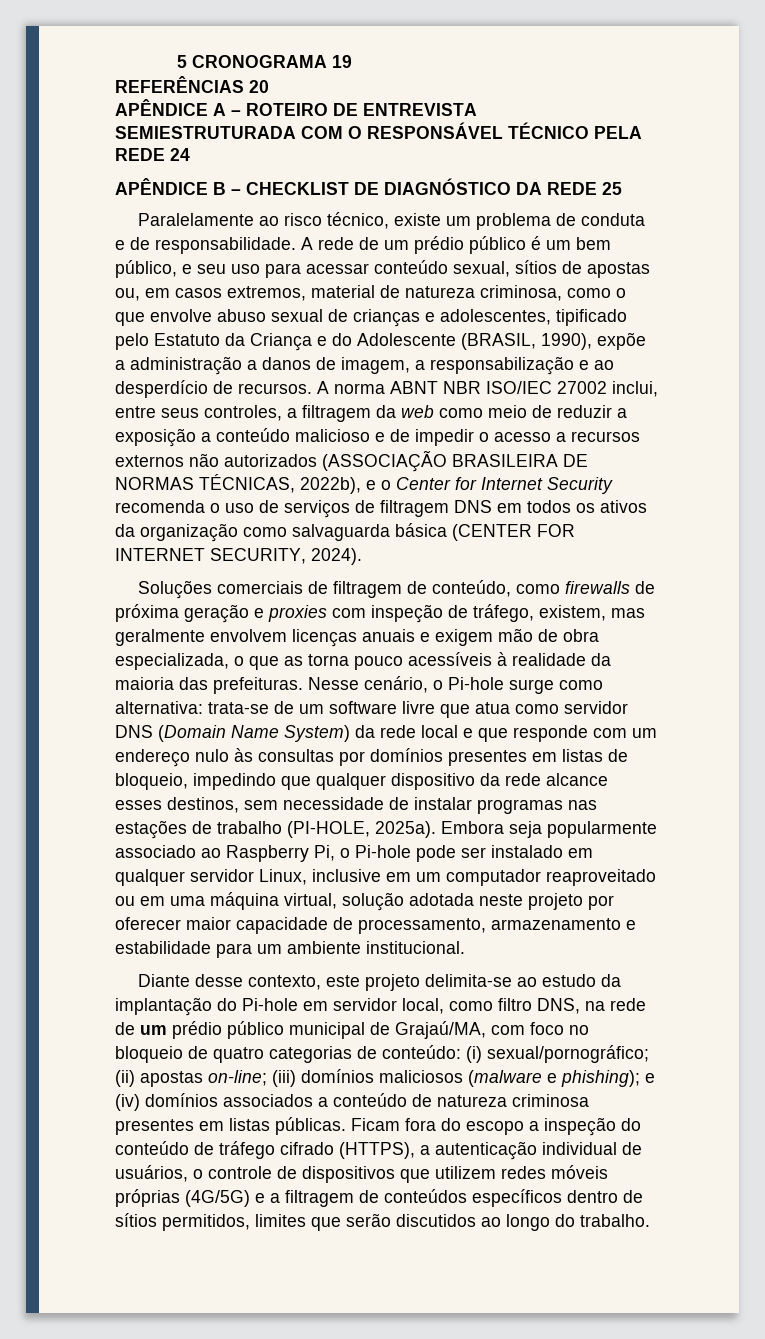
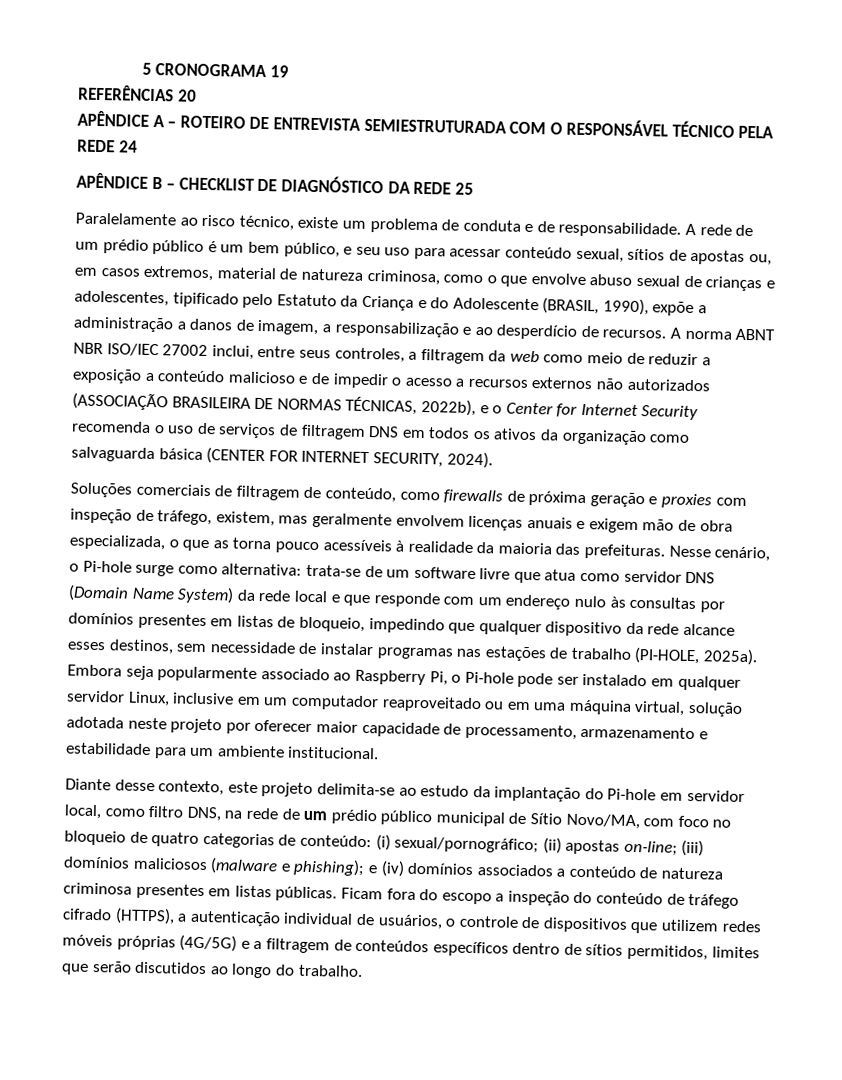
- Diante desse contexto, este projeto delimita-se ao estudo da implantação do Pi-hole em servidor local, como filtro DNS, na rede de um prédio público municipal de Grajaú/MA, com foco no bloqueio de quatro categorias de conteúdo: (i) sexual/pornográfico; (ii) apostas on-line; (iii) domínios maliciosos (malware e phishing); e (iv) domínios associados a conteúdo de natureza criminosa presentes em listas públicas.
+ Diante desse contexto, este projeto delimita-se ao estudo da implantação do Pi-hole em servidor local, como filtro DNS, na rede de um prédio público municipal de Sítio Novo/MA, com foco no bloqueio de quatro categorias de conteúdo: (i) sexual/pornográfico; (ii) apostas on-line; (iii) domínios maliciosos (malware e phishing); e (iv) domínios associados a conteúdo de natureza criminosa presentes em listas públicas.

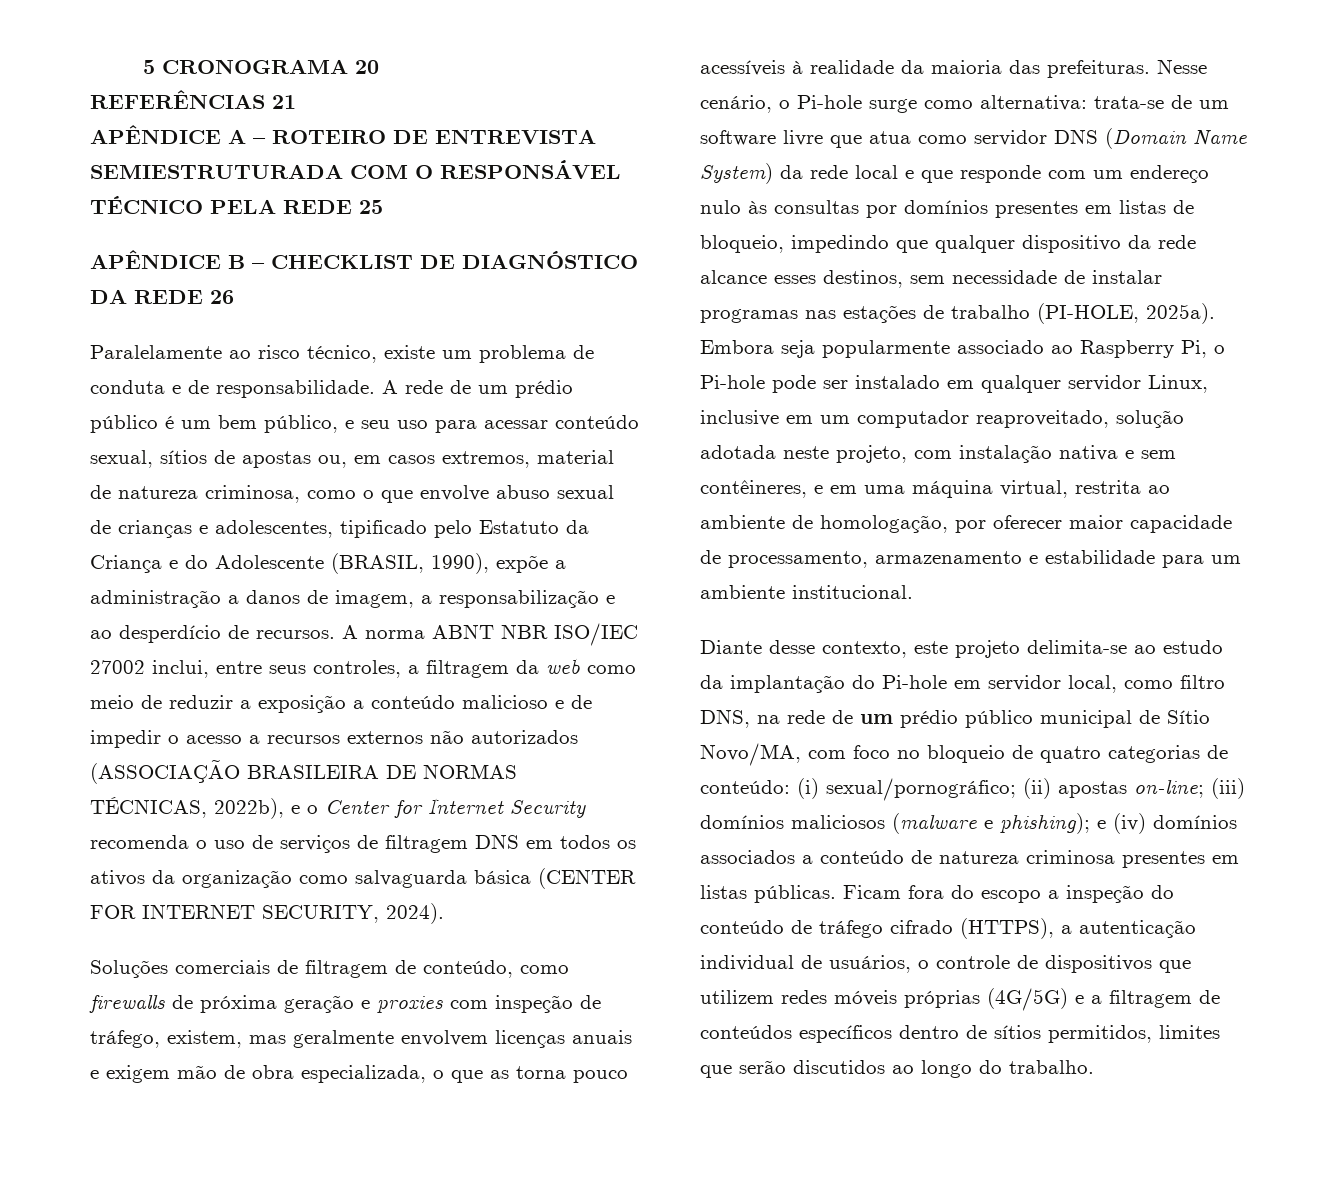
- 5 CRONOGRAMA 19
+ 5 CRONOGRAMA 20
- REFERÊNCIAS 20
+ REFERÊNCIAS 21
- APÊNDICE A – ROTEIRO DE ENTREVISTA SEMIESTRUTURADA COM O RESPONSÁVEL TÉCNICO PELA REDE 24
+ APÊNDICE A – ROTEIRO DE ENTREVISTA SEMIESTRUTURADA COM O RESPONSÁVEL TÉCNICO PELA REDE 25
- APÊNDICE B – CHECKLIST DE DIAGNÓSTICO DA REDE 25
+ APÊNDICE B – CHECKLIST DE DIAGNÓSTICO DA REDE 26
- Embora seja popularmente associado ao Raspberry Pi, o Pi-hole pode ser instalado em qualquer servidor Linux, inclusive em um computador reaproveitado ou em uma máquina virtual, solução adotada neste projeto por oferecer maior capacidade de processamento, armazenamento e estabilidade para um ambiente institucional.
+ Embora seja popularmente associado ao Raspberry Pi, o Pi-hole pode ser instalado em qualquer servidor Linux, inclusive em um computador reaproveitado, solução adotada neste projeto, com instalação nativa e sem contêineres, e em uma máquina virtual, restrita ao ambiente de homologação, por oferecer maior capacidade de processamento, armazenamento e estabilidade para um ambiente institucional.

